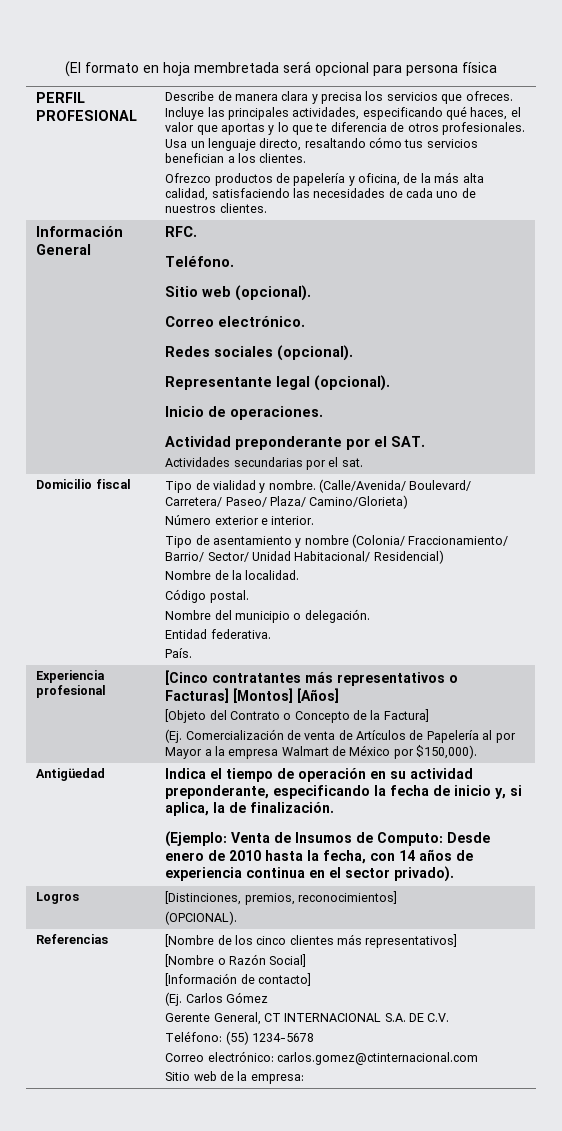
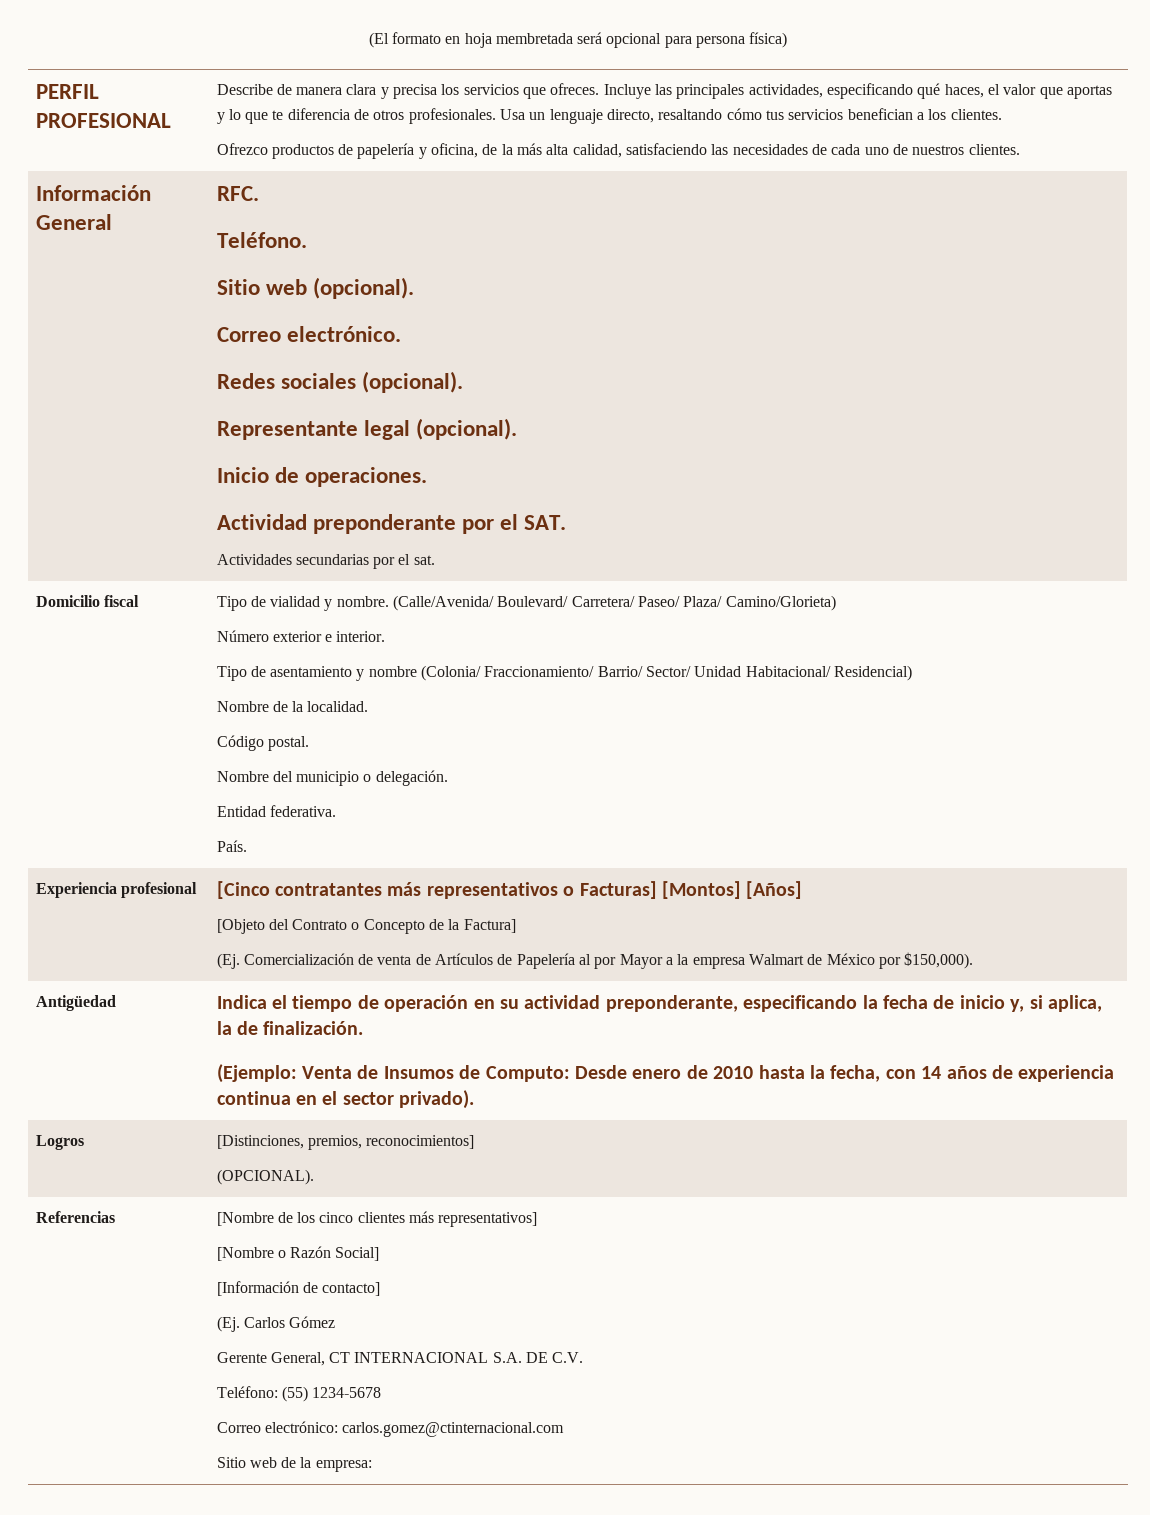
- (El formato en hoja membretada será opcional para persona física
+ (El formato en hoja membretada será opcional para persona física)

